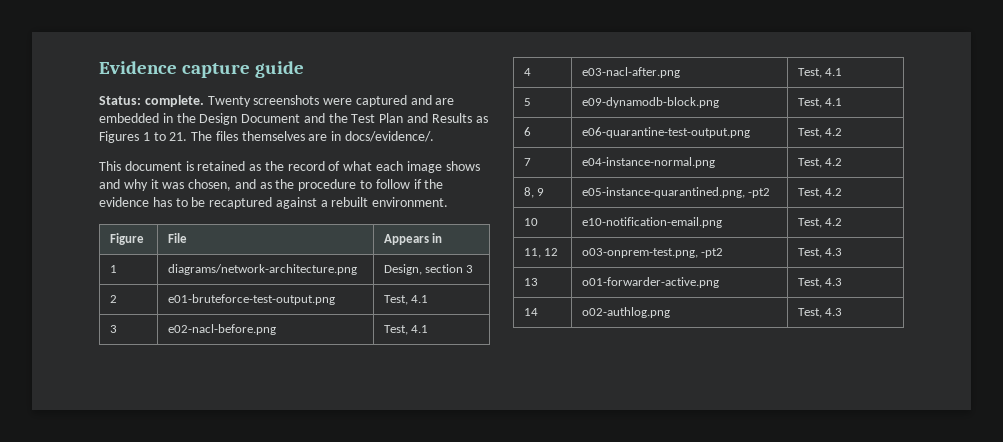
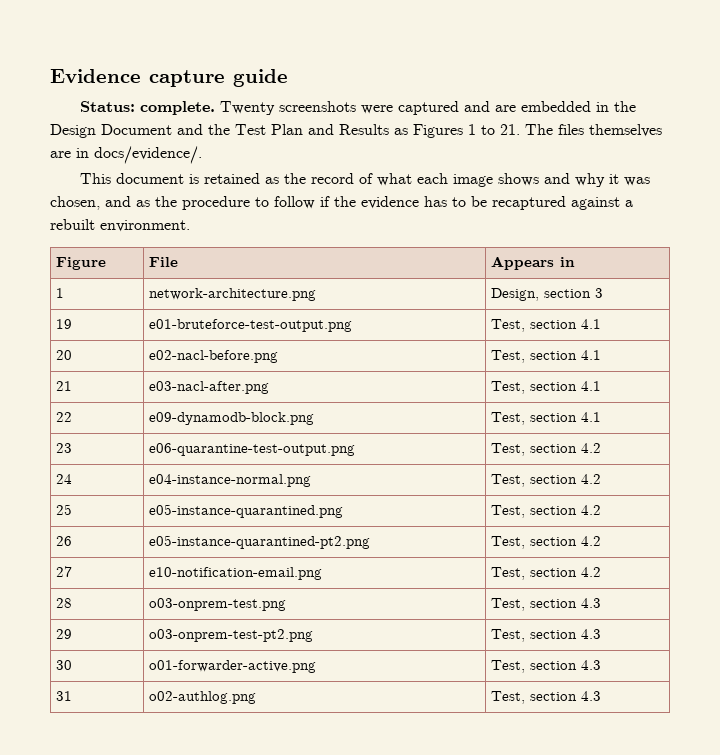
- 1 | diagrams/network-architecture.png | Design, section 3
+ 1 | network-architecture.png | Design, section 3
- 2 | e01-bruteforce-test-output.png | Test, 4.1
- 3 | e02-nacl-before.png | Test, 4.1
- 4 | e03-nacl-after.png | Test, 4.1
- 5 | e09-dynamodb-block.png | Test, 4.1
- 6 | e06-quarantine-test-output.png | Test, 4.2
- 7 | e04-instance-normal.png | Test, 4.2
- 8, 9 | e05-instance-quarantined.png, -pt2 | Test, 4.2
- 10 | e10-notification-email.png | Test, 4.2
- 11, 12 | o03-onprem-test.png, -pt2 | Test, 4.3
- 13 | o01-forwarder-active.png | Test, 4.3
- 14 | o02-authlog.png | Test, 4.3
+ 19 | e01-bruteforce-test-output.png | Test, section 4.1
+ 20 | e02-nacl-before.png | Test, section 4.1
+ 21 | e03-nacl-after.png | Test, section 4.1
+ 22 | e09-dynamodb-block.png | Test, section 4.1
+ 23 | e06-quarantine-test-output.png | Test, section 4.2
+ 24 | e04-instance-normal.png | Test, section 4.2
+ 25 | e05-instance-quarantined.png | Test, section 4.2
+ 26 | e05-instance-quarantined-pt2.png | Test, section 4.2
+ 27 | e10-notification-email.png | Test, section 4.2
+ 28 | o03-onprem-test.png | Test, section 4.3
+ 29 | o03-onprem-test-pt2.png | Test, section 4.3
+ 30 | o01-forwarder-active.png | Test, section 4.3
+ 31 | o02-authlog.png | Test, section 4.3

